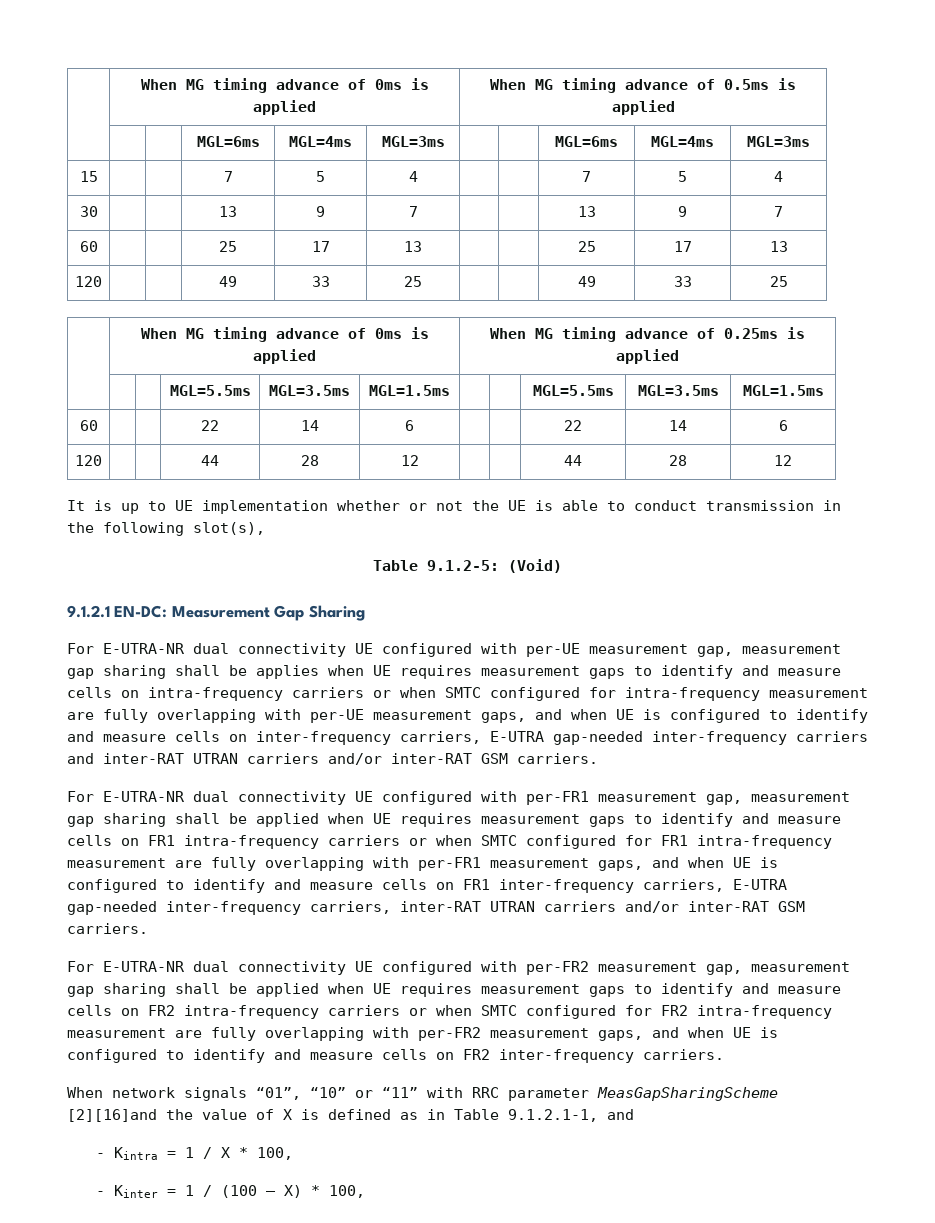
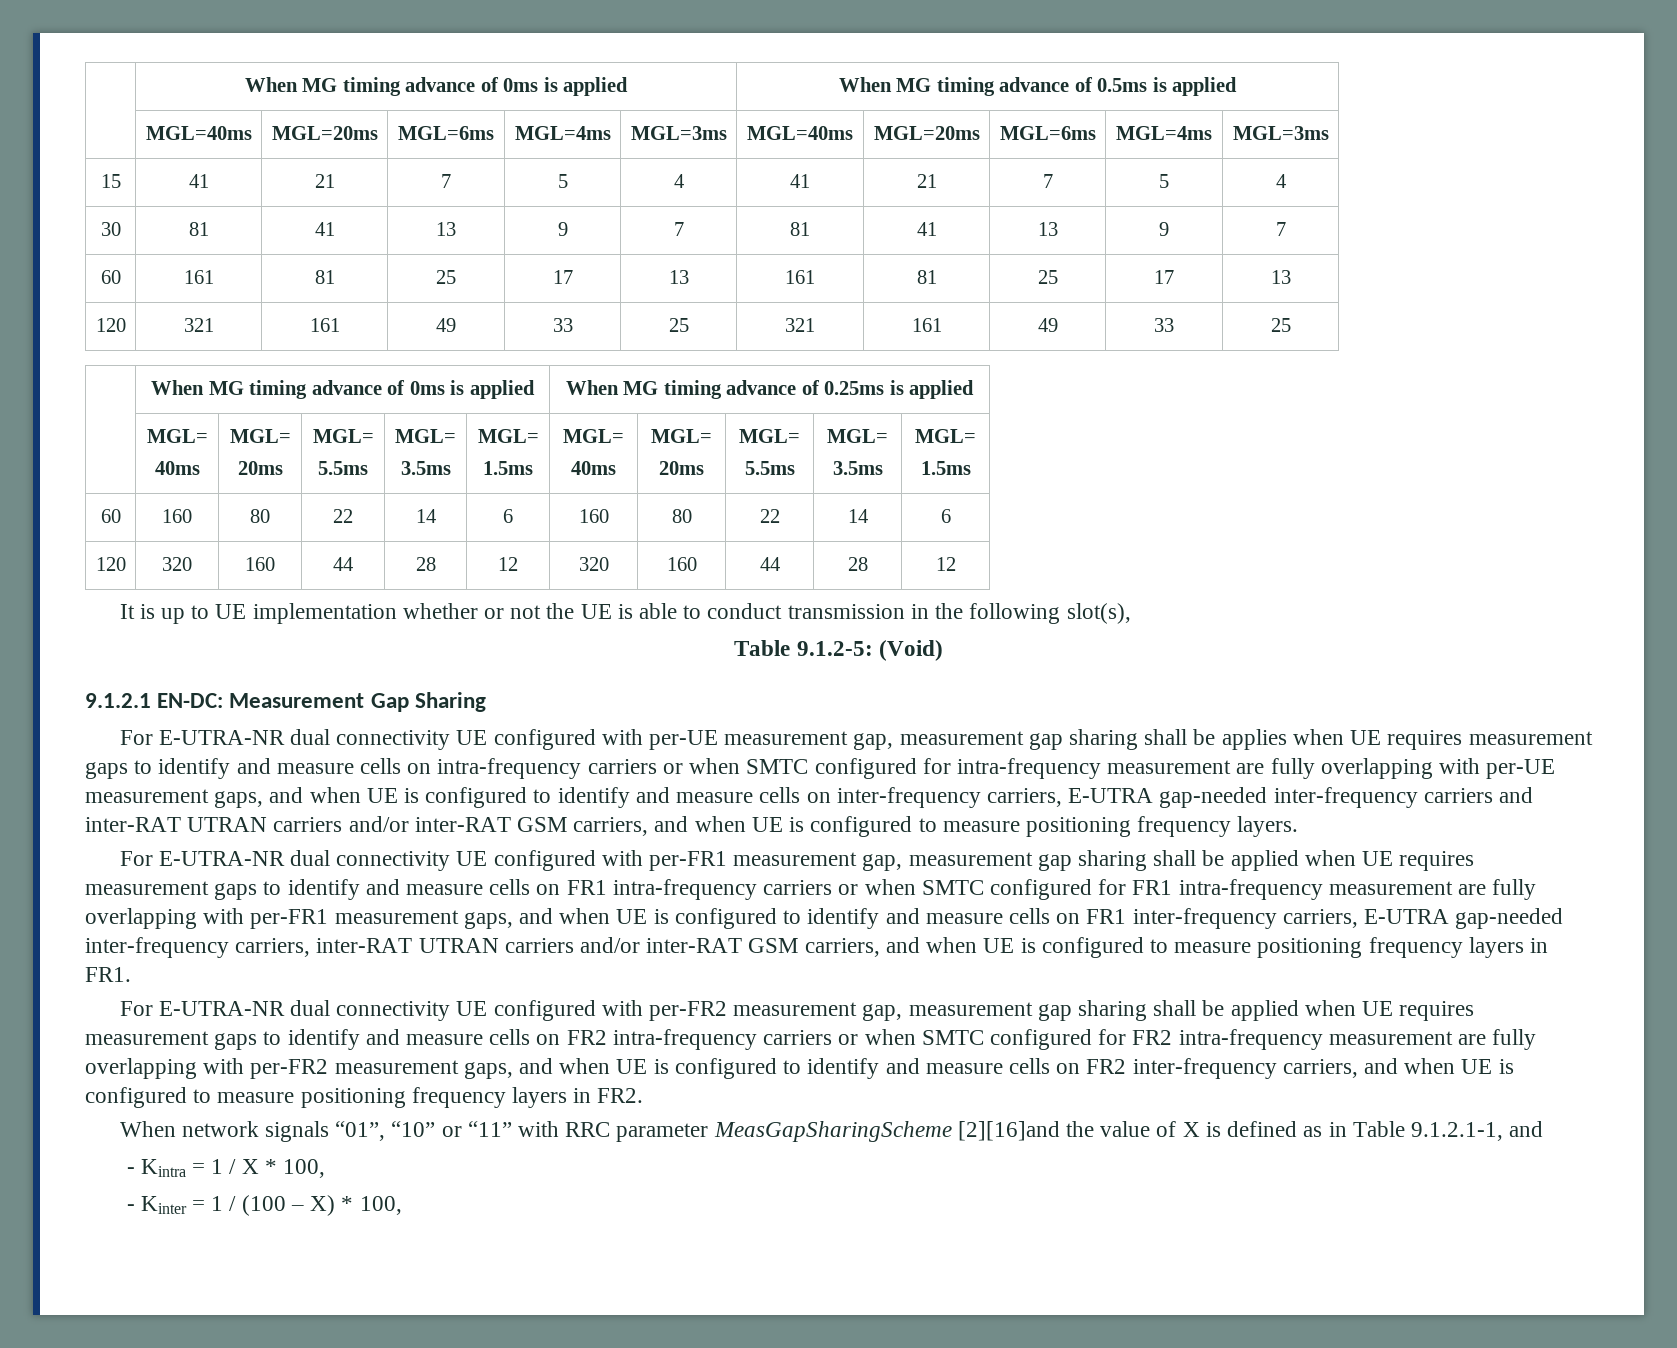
- | | | MGL=6ms | MGL=4ms | MGL=3ms | | | MGL=6ms | MGL=4ms | MGL=3ms
+ | MGL=40ms | MGL=20ms | MGL=6ms | MGL=4ms | MGL=3ms | MGL=40ms | MGL=20ms | MGL=6ms | MGL=4ms | MGL=3ms
- 15 | | | 7 | 5 | 4 | | | 7 | 5 | 4
+ 15 | 41 | 21 | 7 | 5 | 4 | 41 | 21 | 7 | 5 | 4
- 30 | | | 13 | 9 | 7 | | | 13 | 9 | 7
+ 30 | 81 | 41 | 13 | 9 | 7 | 81 | 41 | 13 | 9 | 7
- 60 | | | 25 | 17 | 13 | | | 25 | 17 | 13
+ 60 | 161 | 81 | 25 | 17 | 13 | 161 | 81 | 25 | 17 | 13
- 120 | | | 49 | 33 | 25 | | | 49 | 33 | 25
+ 120 | 321 | 161 | 49 | 33 | 25 | 321 | 161 | 49 | 33 | 25
  | When MG timing advance of 0ms is applied | When MG timing advance of 0.25ms is applied
- | | | MGL=5.5ms | MGL=3.5ms | MGL=1.5ms | | | MGL=5.5ms | MGL=3.5ms | MGL=1.5ms
- 60 | | | 22 | 14 | 6 | | | 22 | 14 | 6
+ | MGL=
+ 40ms | MGL=
+ 20ms | MGL=
+ 5.5ms | MGL=
+ 3.5ms | MGL=
+ 1.5ms | MGL=
+ 40ms | MGL=
+ 20ms | MGL=
+ 5.5ms | MGL=
+ 3.5ms | MGL=
+ 1.5ms
+ 60 | 160 | 80 | 22 | 14 | 6 | 160 | 80 | 22 | 14 | 6
- 120 | | | 44 | 28 | 12 | | | 44 | 28 | 12
+ 120 | 320 | 160 | 44 | 28 | 12 | 320 | 160 | 44 | 28 | 12
- For E-UTRA-NR dual connectivity UE configured with per-UE measurement gap, measurement gap sharing shall be applies when UE requires measurement gaps to identify and measure cells on intra-frequency carriers or when SMTC configured for intra-frequency measurement are fully overlapping with per-UE measurement gaps, and when UE is configured to identify and measure cells on inter-frequency carriers, E-UTRA gap-needed inter-frequency carriers and inter-RAT UTRAN carriers and/or inter-RAT GSM carriers.
+ For E-UTRA-NR dual connectivity UE configured with per-UE measurement gap, measurement gap sharing shall be applies when UE requires measurement gaps to identify and measure cells on intra-frequency carriers or when SMTC configured for intra-frequency measurement are fully overlapping with per-UE measurement gaps, and when UE is configured to identify and measure cells on inter-frequency carriers, E-UTRA gap-needed inter-frequency carriers and inter-RAT UTRAN carriers and/or inter-RAT GSM carriers, and when UE is configured to measure positioning frequency layers.
- For E-UTRA-NR dual connectivity UE configured with per-FR1 measurement gap, measurement gap sharing shall be applied when UE requires measurement gaps to identify and measure cells on FR1 intra-frequency carriers or when SMTC configured for FR1 intra-frequency measurement are fully overlapping with per-FR1 measurement gaps, and when UE is configured to identify and measure cells on FR1 inter-frequency carriers, E-UTRA gap-needed inter-frequency carriers, inter-RAT UTRAN carriers and/or inter-RAT GSM carriers.
+ For E-UTRA-NR dual connectivity UE configured with per-FR1 measurement gap, measurement gap sharing shall be applied when UE requires measurement gaps to identify and measure cells on FR1 intra-frequency carriers or when SMTC configured for FR1 intra-frequency measurement are fully overlapping with per-FR1 measurement gaps, and when UE is configured to identify and measure cells on FR1 inter-frequency carriers, E-UTRA gap-needed inter-frequency carriers, inter-RAT UTRAN carriers and/or inter-RAT GSM carriers, and when UE is configured to measure positioning frequency layers in FR1.
- For E-UTRA-NR dual connectivity UE configured with per-FR2 measurement gap, measurement gap sharing shall be applied when UE requires measurement gaps to identify and measure cells on FR2 intra-frequency carriers or when SMTC configured for FR2 intra-frequency measurement are fully overlapping with per-FR2 measurement gaps, and when UE is configured to identify and measure cells on FR2 inter-frequency carriers.
+ For E-UTRA-NR dual connectivity UE configured with per-FR2 measurement gap, measurement gap sharing shall be applied when UE requires measurement gaps to identify and measure cells on FR2 intra-frequency carriers or when SMTC configured for FR2 intra-frequency measurement are fully overlapping with per-FR2 measurement gaps, and when UE is configured to identify and measure cells on FR2 inter-frequency carriers, and when UE is configured to measure positioning frequency layers in FR2.

